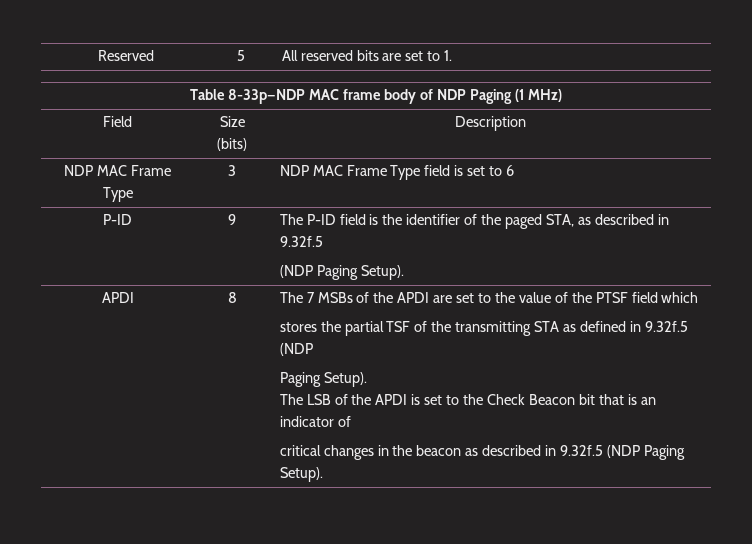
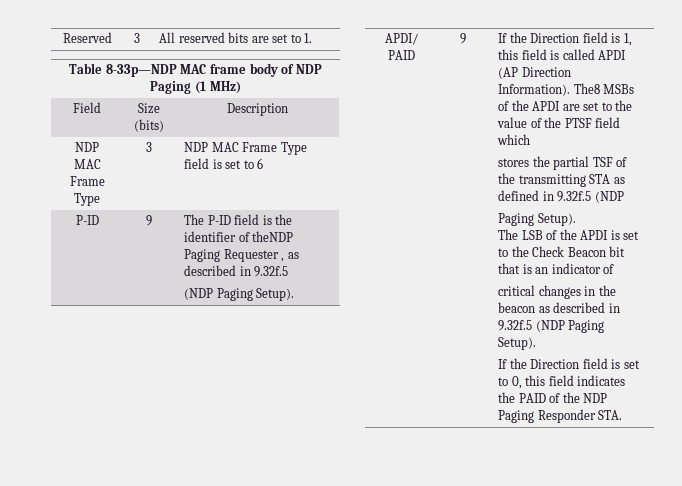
- Reserved | 5 | All reserved bits are set to 1.
+ Reserved | 3 | All reserved bits are set to 1.
- P-ID | 9 | The P-ID field is the identifier of the paged STA, as described in 9.32f.5
+ P-ID | 9 | The P-ID field is the identifier of theNDP Paging Requester , as described in 9.32f.5
- APDI | 8 | The 7 MSBs of the APDI are set to the value of the PTSF field which
+ APDI/ PAID | 9 | If the Direction field is 1, this field is called APDI (AP Direction Information). The8 MSBs of the APDI are set to the value of the PTSF field which
+ If the Direction field is set to 0, this field indicates the PAID of the NDP Paging Responder STA.

